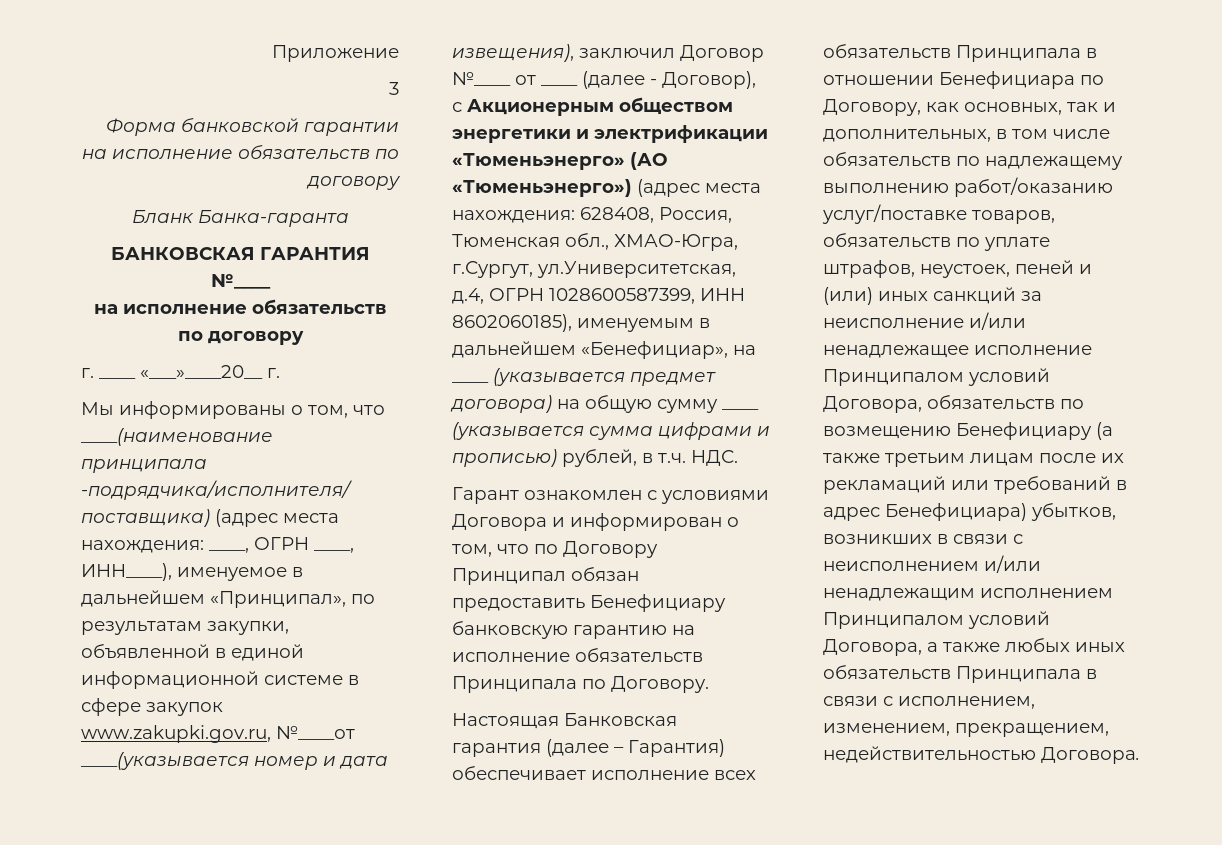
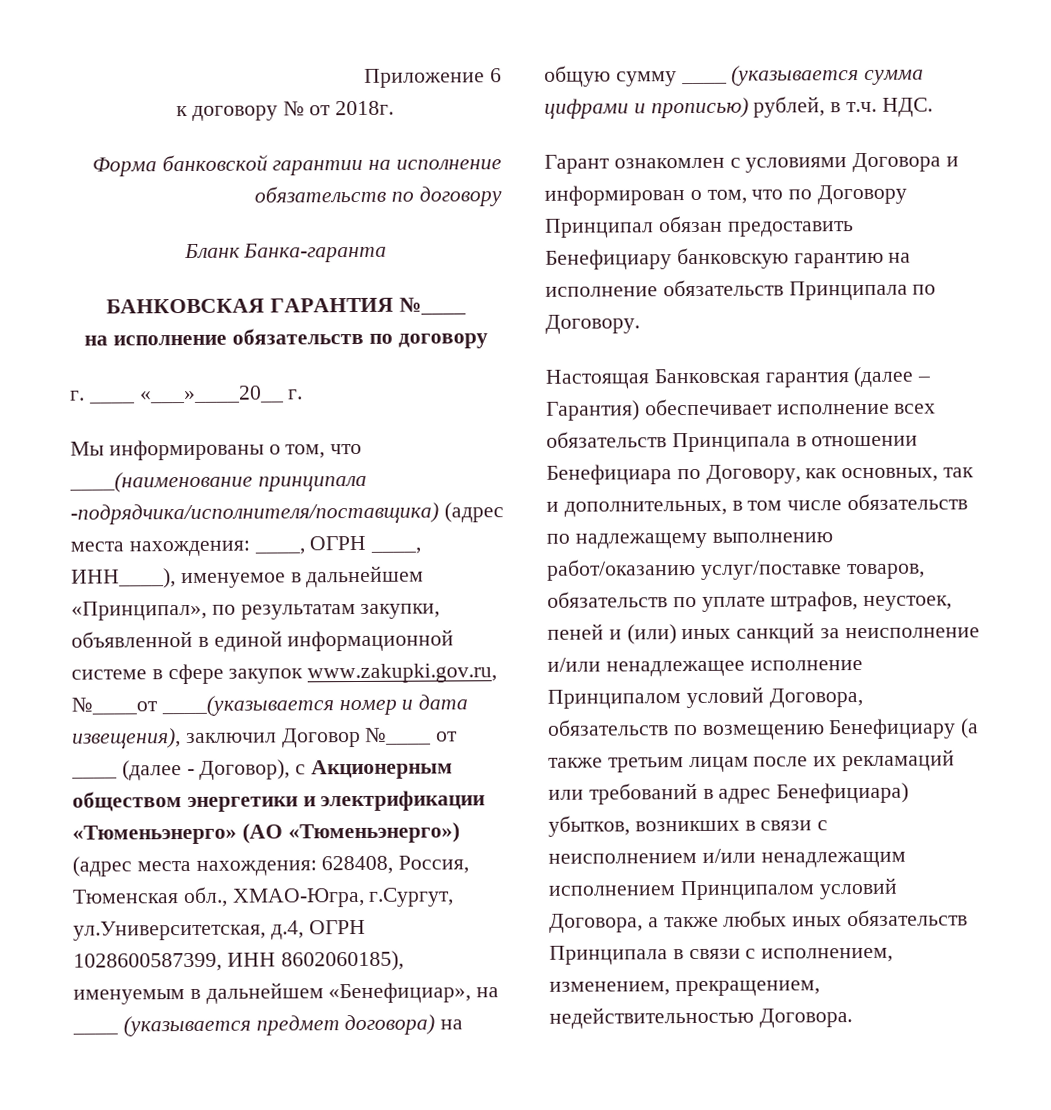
- Приложение
- 3
+ Приложение 6
+ к договору № от 2018г.

